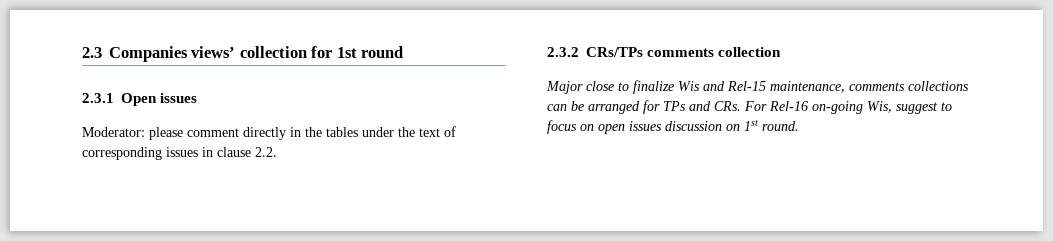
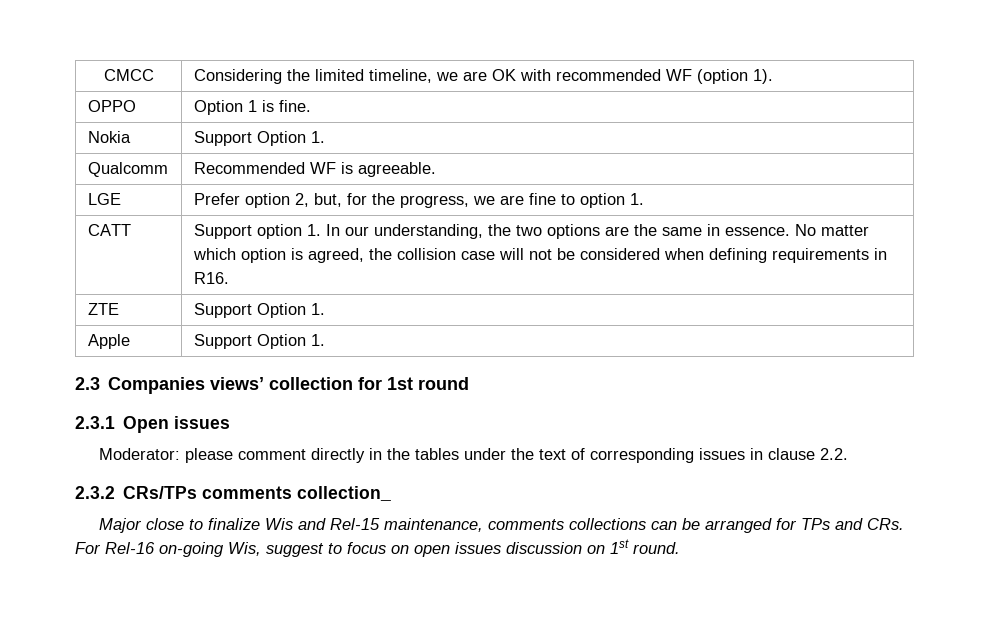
+ CMCC | Considering the limited timeline, we are OK with recommended WF (option 1).
+ OPPO | Option 1 is fine.
+ Nokia | Support Option 1.
+ Qualcomm | Recommended WF is agreeable.
+ LGE | Prefer option 2, but, for the progress, we are fine to option 1.
+ CATT | Support option 1. In our understanding, the two options are the same in essence. No matter which option is agreed, the collision case will not be considered when defining requirements in R16.
+ ZTE | Support Option 1.
+ Apple | Support Option 1.
- 2.3.2 CRs/TPs comments collection
+ 2.3.2 CRs/TPs comments collection_

